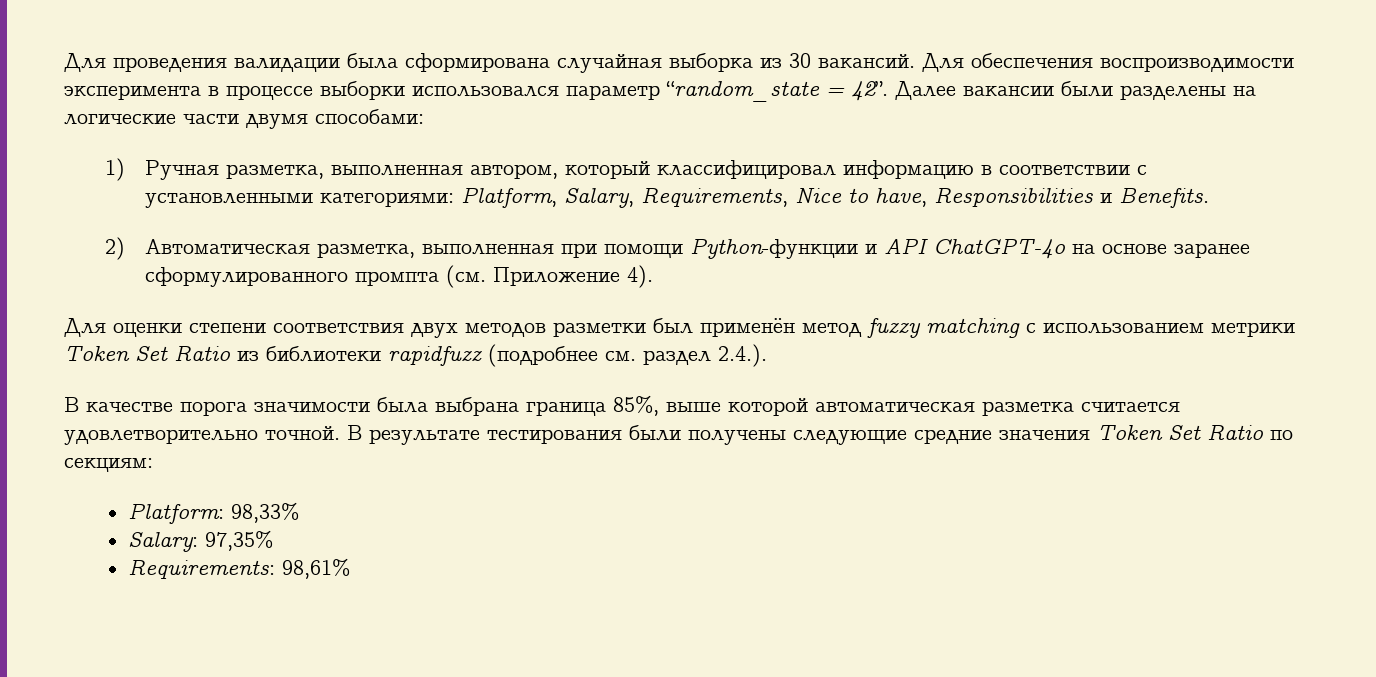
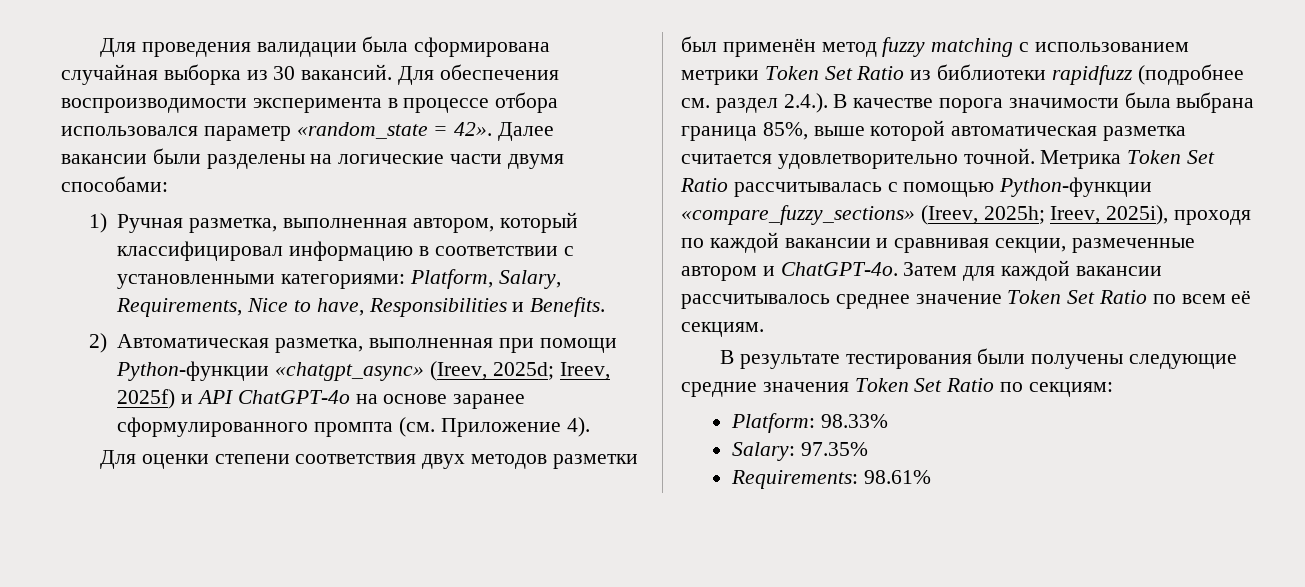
- Для обеспечения воспроизводимости эксперимента в процессе выборки использовался параметр “random_state = 42”.
+ Для обеспечения воспроизводимости эксперимента в процессе отбора использовался параметр «random_state = 42».
- 2) Автоматическая разметка, выполненная при помощи Python-функции и API ChatGPT-4o на основе заранее сформулированного промпта (см. Приложение 4).
+ 2) Автоматическая разметка, выполненная при помощи Python-функции «chatgpt_async» (Ireev, 2025d; Ireev, 2025f) и API ChatGPT-4o на основе заранее сформулированного промпта (см. Приложение 4).
- Для оценки степени соответствия двух методов разметки был применён метод fuzzy matching с использованием метрики Token Set Ratio из библиотеки rapidfuzz (подробнее см. раздел 2.4.).
- В качестве порога значимости была выбрана граница 85%, выше которой автоматическая разметка считается удовлетворительно точной. В результате тестирования были получены следующие средние значения Token Set Ratio по секциям:
+ Для оценки степени соответствия двух методов разметки был применён метод fuzzy matching с использованием метрики Token Set Ratio из библиотеки rapidfuzz (подробнее см. раздел 2.4.). В качестве порога значимости была выбрана граница 85%, выше которой автоматическая разметка считается удовлетворительно точной. Метрика Token Set Ratio рассчитывалась с помощью Python-функции «compare_fuzzy_sections» (Ireev, 2025h; Ireev, 2025i), проходя по каждой вакансии и сравнивая секции, размеченные автором и ChatGPT-4o. Затем для каждой вакансии рассчитывалось среднее значение Token Set Ratio по всем её секциям.
+ В результате тестирования были получены следующие средние значения Token Set Ratio по секциям:
- Platform: 98,33%
+ Platform: 98.33%
- Salary: 97,35%
+ Salary: 97.35%
- Requirements: 98,61%
+ Requirements: 98.61%

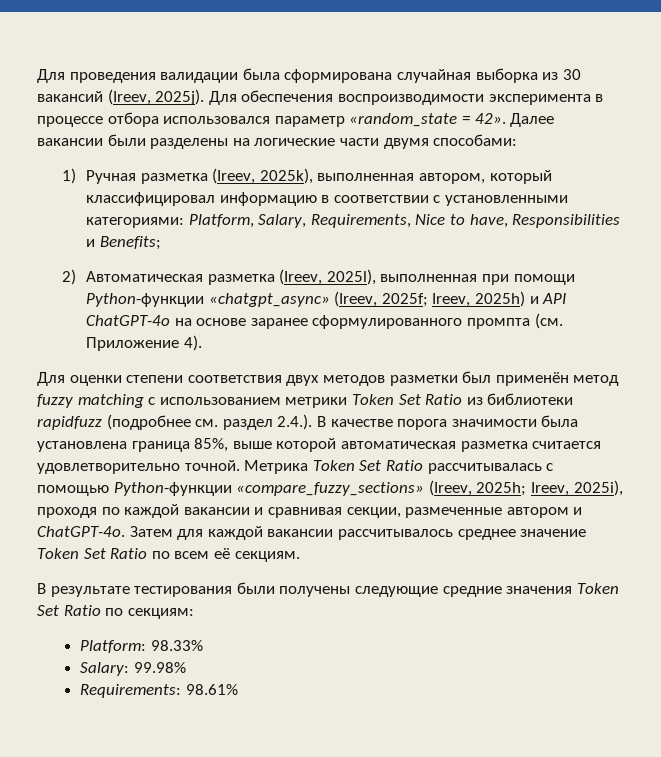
- Для проведения валидации была сформирована случайная выборка из 30 вакансий.
+ Для проведения валидации была сформирована случайная выборка из 30 вакансий (Ireev, 2025j).
- 1) Ручная разметка, выполненная автором, который классифицировал информацию в соответствии с установленными категориями: Platform, Salary, Requirements, Nice to have, Responsibilities и Benefits.
+ 1) Ручная разметка (Ireev, 2025k), выполненная автором, который классифицировал информацию в соответствии с установленными категориями: Platform, Salary, Requirements, Nice to have, Responsibilities и Benefits;
- 2) Автоматическая разметка, выполненная при помощи Python-функции «chatgpt_async» (Ireev, 2025d; Ireev, 2025f) и API ChatGPT-4o на основе заранее сформулированного промпта (см. Приложение 4).
+ 2) Автоматическая разметка (Ireev, 2025l), выполненная при помощи Python-функции «chatgpt_async» (Ireev, 2025f; Ireev, 2025h) и API ChatGPT-4o на основе заранее сформулированного промпта (см. Приложение 4).
- Для оценки степени соответствия двух методов разметки был применён метод fuzzy matching с использованием метрики Token Set Ratio из библиотеки rapidfuzz (подробнее см. раздел 2.4.). В качестве порога значимости была выбрана граница 85%, выше которой автоматическая разметка считается удовлетворительно точной.
+ Для оценки степени соответствия двух методов разметки был применён метод fuzzy matching с использованием метрики Token Set Ratio из библиотеки rapidfuzz (подробнее см. раздел 2.4.). В качестве порога значимости была установлена граница 85%, выше которой автоматическая разметка считается удовлетворительно точной.
- Salary: 97.35%
+ Salary: 99.98%

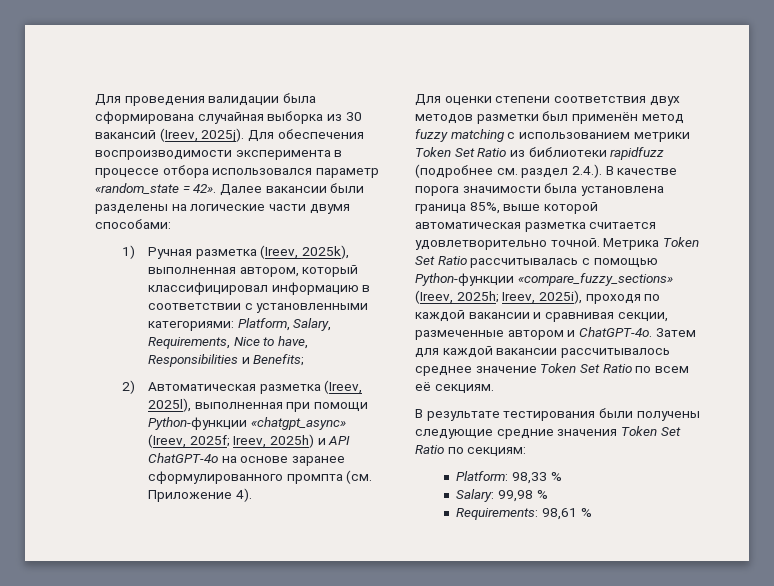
- Platform: 98.33%
+ Platform: 98,33 %
- Salary: 99.98%
+ Salary: 99,98 %
- Requirements: 98.61%
+ Requirements: 98,61 %

